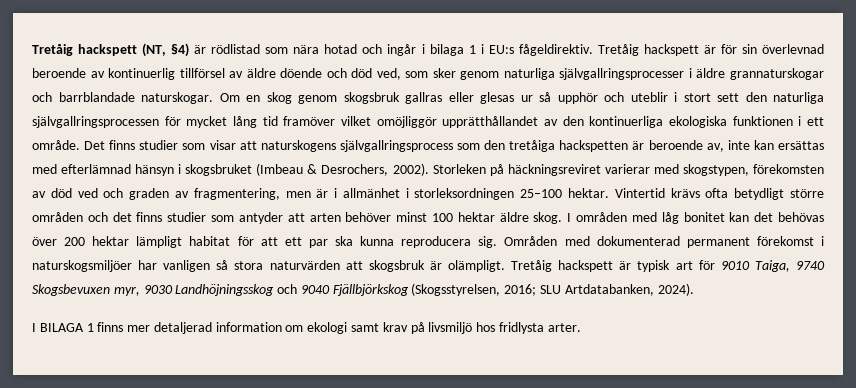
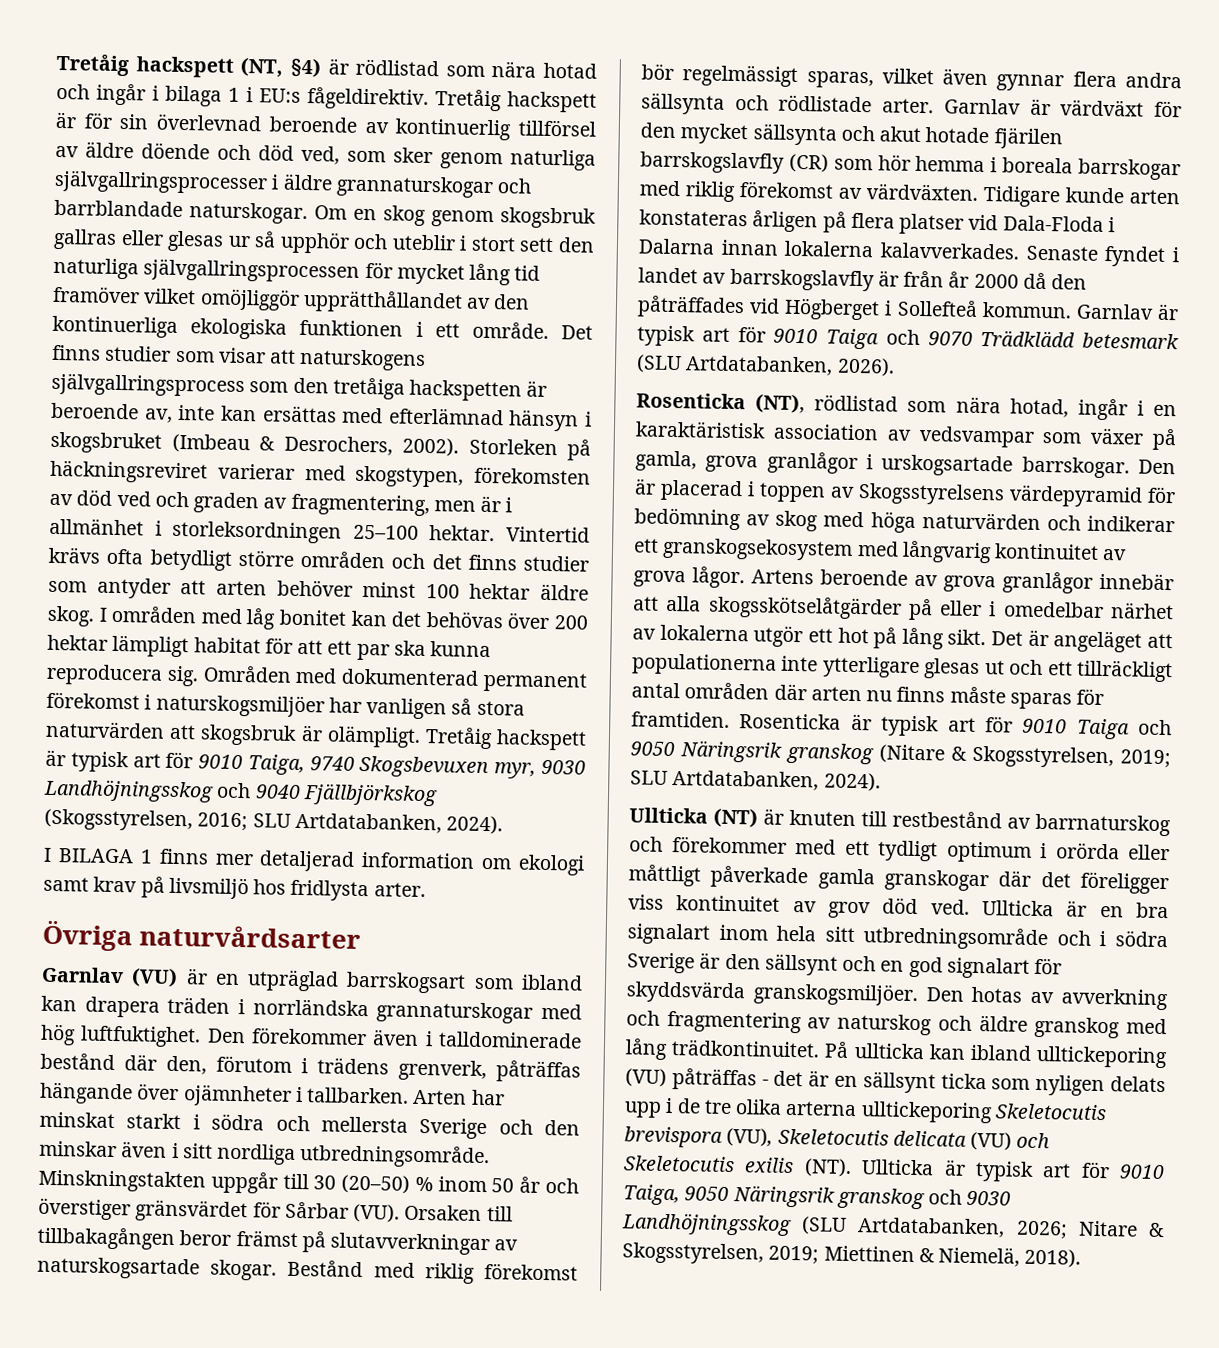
+ Övriga naturvårdsarter
+ Garnlav (VU) är en utpräglad barrskogsart som ibland kan drapera träden i norrländska grannaturskogar med hög luftfuktighet. Den förekommer även i talldominerade bestånd där den, förutom i trädens grenverk, påträffas hängande över ojämnheter i tallbarken. Arten har minskat starkt i södra och mellersta Sverige och den minskar även i sitt nordliga utbredningsområde. Minskningstakten uppgår till 30 (20–50) % inom 50 år och överstiger gränsvärdet för Sårbar (VU). Orsaken till tillbakagången beror främst på slutavverkningar av naturskogsartade skogar. Bestånd med riklig förekomst bör regelmässigt sparas, vilket även gynnar flera andra sällsynta och rödlistade arter. Garnlav är värdväxt för den mycket sällsynta och akut hotade fjärilen barrskogslavfly (CR) som hör hemma i boreala barrskogar med riklig förekomst av värdväxten. Tidigare kunde arten konstateras årligen på flera platser vid Dala-Floda i Dalarna innan lokalerna kalavverkades. Senaste fyndet i landet av barrskogslavfly är från år 2000 då den påträffades vid Högberget i Sollefteå kommun. Garnlav är typisk art för 9010 Taiga och 9070 Trädklädd betesmark (SLU Artdatabanken, 2026).
+ Rosenticka (NT), rödlistad som nära hotad, ingår i en karaktäristisk association av vedsvampar som växer på gamla, grova granlågor i urskogsartade barrskogar. Den är placerad i toppen av Skogsstyrelsens värdepyramid för bedömning av skog med höga naturvärden och indikerar ett granskogsekosystem med långvarig kontinuitet av grova lågor. Artens beroende av grova granlågor innebär att alla skogsskötselåtgärder på eller i omedelbar närhet av lokalerna utgör ett hot på lång sikt. Det är angeläget att populationerna inte ytterligare glesas ut och ett tillräckligt antal områden där arten nu finns måste sparas för framtiden. Rosenticka är typisk art för 9010 Taiga och 9050 Näringsrik granskog (Nitare & Skogsstyrelsen, 2019; SLU Artdatabanken, 2024).
+ Ullticka (NT) är knuten till restbestånd av barrnaturskog och förekommer med ett tydligt optimum i orörda eller måttligt påverkade gamla granskogar där det föreligger viss kontinuitet av grov död ved. Ullticka är en bra signalart inom hela sitt utbredningsområde och i södra Sverige är den sällsynt och en god signalart för skyddsvärda granskogsmiljöer. Den hotas av avverkning och fragmentering av naturskog och äldre granskog med lång trädkontinuitet. På ullticka kan ibland ulltickeporing (VU) påträffas - det är en sällsynt ticka som nyligen delats upp i de tre olika arterna ulltickeporing Skeletocutis brevispora (VU), Skeletocutis delicata (VU) och Skeletocutis exilis (NT). Ullticka är typisk art för 9010 Taiga, 9050 Näringsrik granskog och 9030 Landhöjningsskog (SLU Artdatabanken, 2026; Nitare & Skogsstyrelsen, 2019; Miettinen & Niemelä, 2018).

